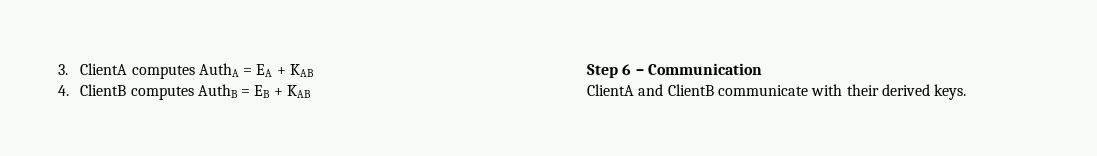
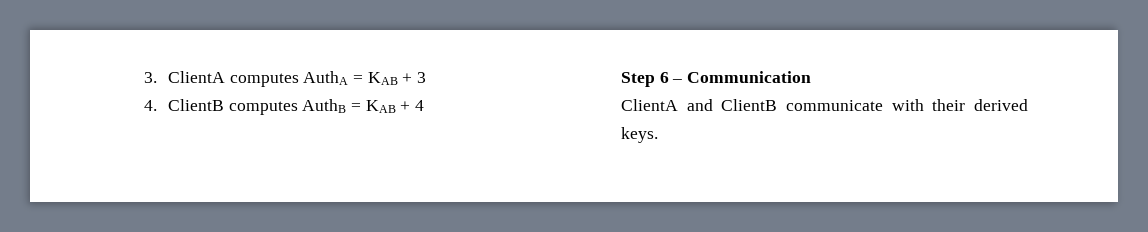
- 3. ClientA computes AuthA = EA + KAB
+ 3. ClientA computes AuthA = KAB + 3
- 4. ClientB computes AuthB = EB + KAB
+ 4. ClientB computes AuthB = KAB + 4

